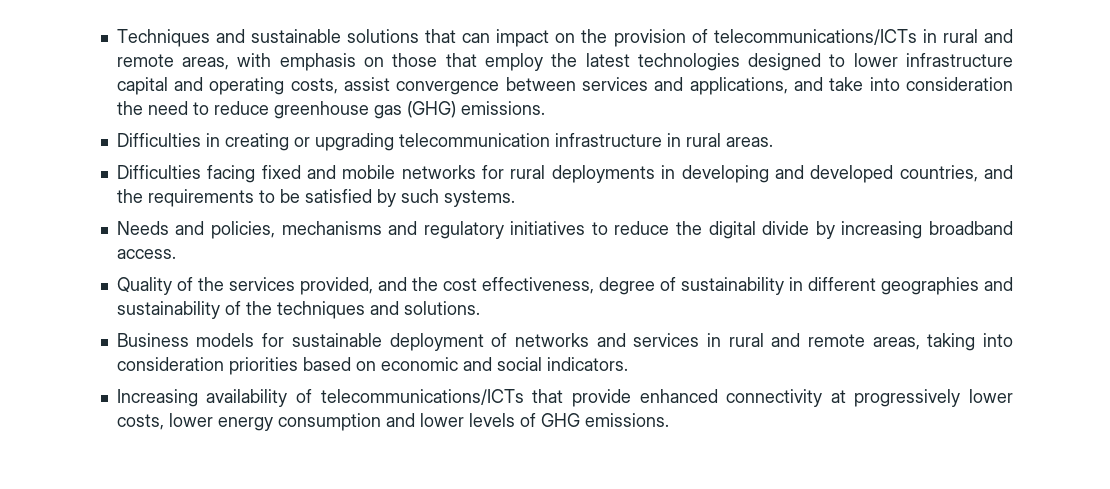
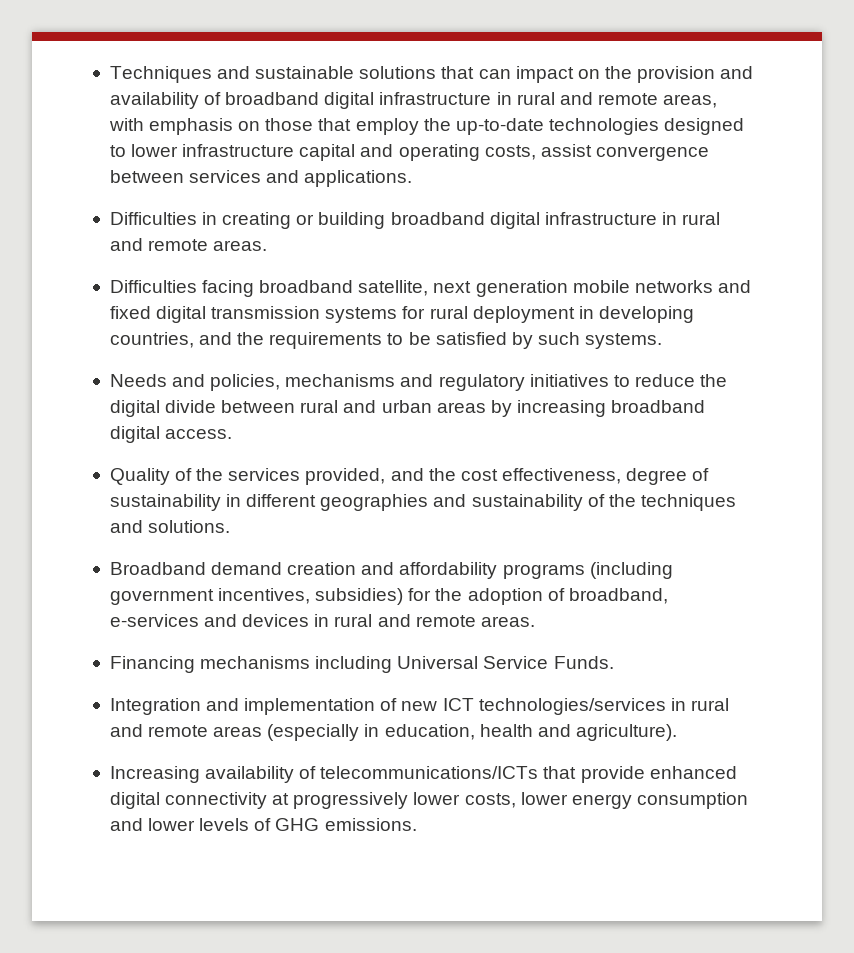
- Techniques and sustainable solutions that can impact on the provision of telecommunications/ICTs in rural and remote areas, with emphasis on those that employ the latest technologies designed to lower infrastructure capital and operating costs, assist convergence between services and applications, and take into consideration the need to reduce greenhouse gas (GHG) emissions.
+ Techniques and sustainable solutions that can impact on the provision and availability of broadband digital infrastructure in rural and remote areas, with emphasis on those that employ the up-to-date technologies designed to lower infrastructure capital and operating costs, assist convergence between services and applications.
- Difficulties in creating or upgrading telecommunication infrastructure in rural areas.
+ Difficulties in creating or building broadband digital infrastructure in rural and remote areas.
- Difficulties facing fixed and mobile networks for rural deployments in developing and developed countries, and the requirements to be satisfied by such systems.
+ Difficulties facing broadband satellite, next generation mobile networks and fixed digital transmission systems for rural deployment in developing countries, and the requirements to be satisfied by such systems.
- Needs and policies, mechanisms and regulatory initiatives to reduce the digital divide by increasing broadband access.
+ Needs and policies, mechanisms and regulatory initiatives to reduce the digital divide between rural and urban areas by increasing broadband digital access.
- Business models for sustainable deployment of networks and services in rural and remote areas, taking into consideration priorities based on economic and social indicators.
+ Broadband demand creation and affordability programs (including government incentives, subsidies) for the adoption of broadband, e-services and devices in rural and remote areas.
+ Financing mechanisms including Universal Service Funds.
+ Integration and implementation of new ICT technologies/services in rural and remote areas (especially in education, health and agriculture).
- Increasing availability of telecommunications/ICTs that provide enhanced connectivity at progressively lower costs, lower energy consumption and lower levels of GHG emissions.
+ Increasing availability of telecommunications/ICTs that provide enhanced digital connectivity at progressively lower costs, lower energy consumption and lower levels of GHG emissions.

